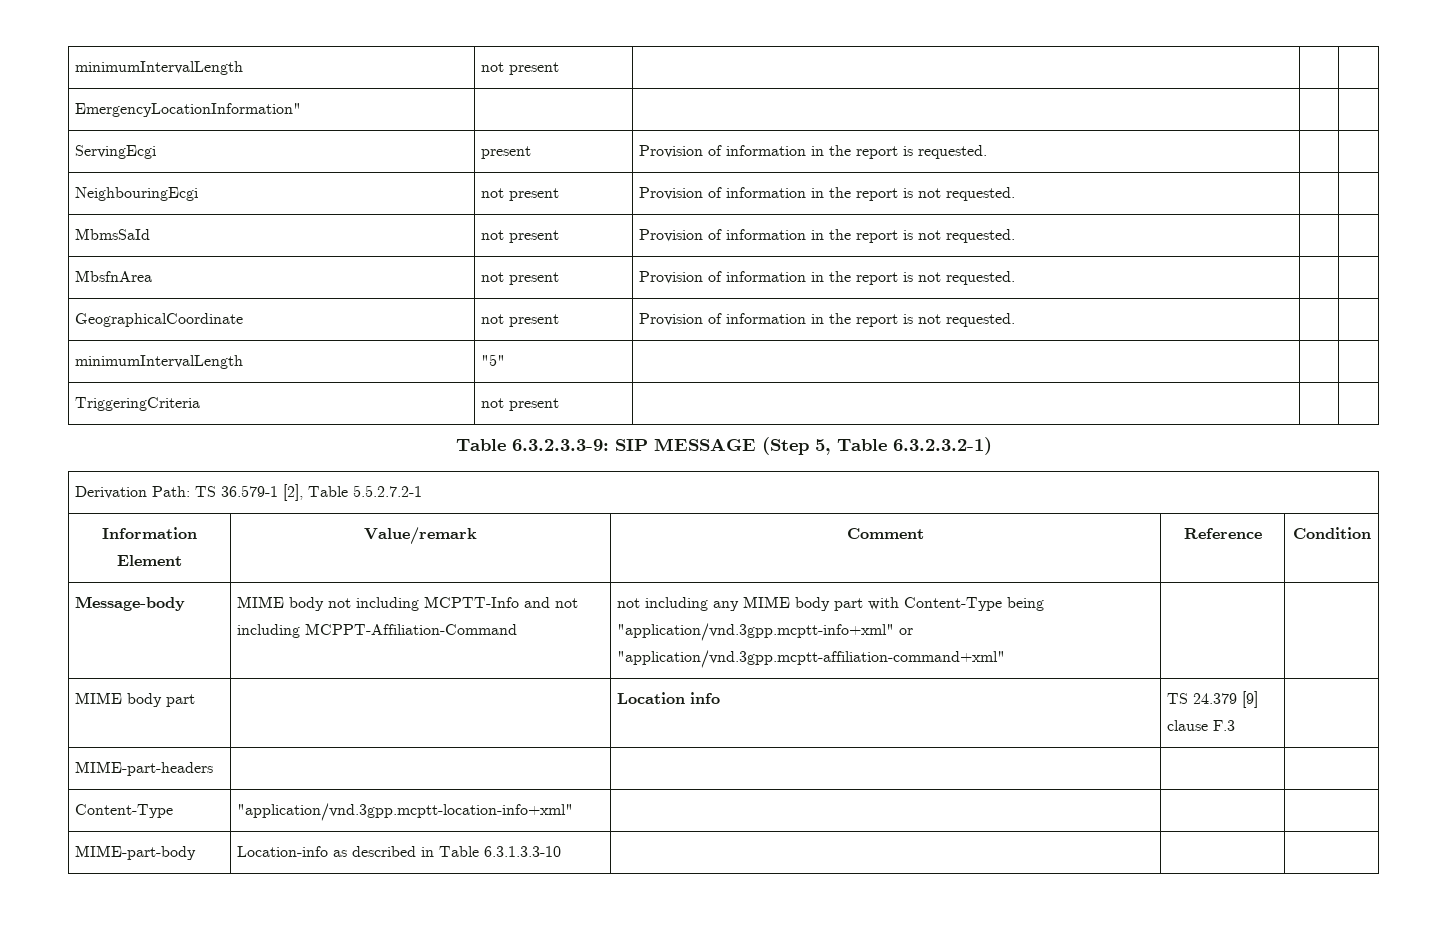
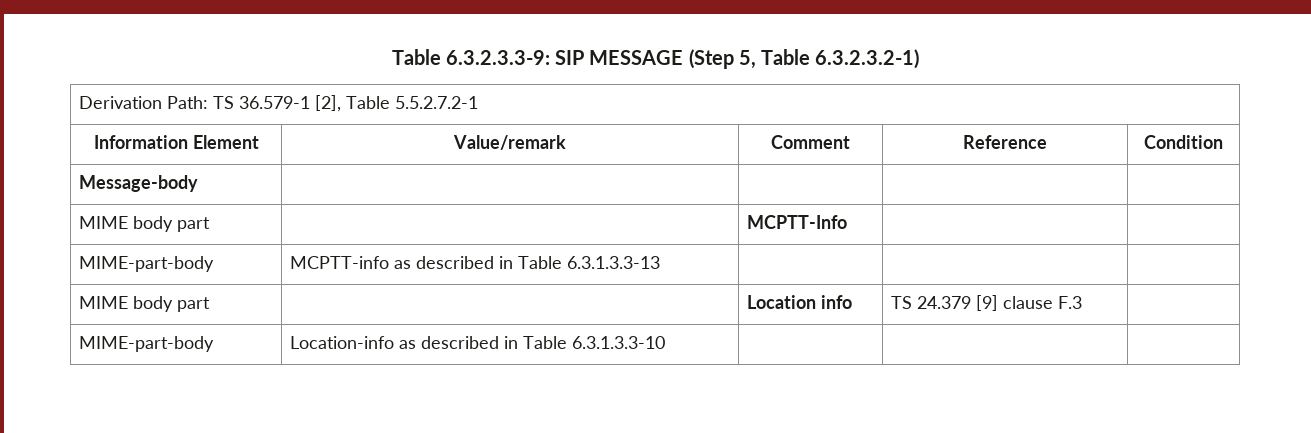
- minimumIntervalLength | not present | | |
- EmergencyLocationInformation" | | | |
- ServingEcgi | present | Provision of information in the report is requested. | |
- NeighbouringEcgi | not present | Provision of information in the report is not requested. | |
- MbmsSaId | not present | Provision of information in the report is not requested. | |
- MbsfnArea | not present | Provision of information in the report is not requested. | |
- GeographicalCoordinate | not present | Provision of information in the report is not requested. | |
- minimumIntervalLength | "5" | | |
- TriggeringCriteria | not present | | |
- Message-body | MIME body not including MCPTT-Info and not including MCPPT-Affiliation-Command | not including any MIME body part with Content-Type being "application/vnd.3gpp.mcptt-info+xml" or "application/vnd.3gpp.mcptt-affiliation-command+xml" | |
+ Message-body | | | |
+ MIME body part | | MCPTT-Info | |
+ MIME-part-body | MCPTT-info as described in Table 6.3.1.3.3-13 | | |
- MIME-part-headers | | | |
- Content-Type | "application/vnd.3gpp.mcptt-location-info+xml" | | |

